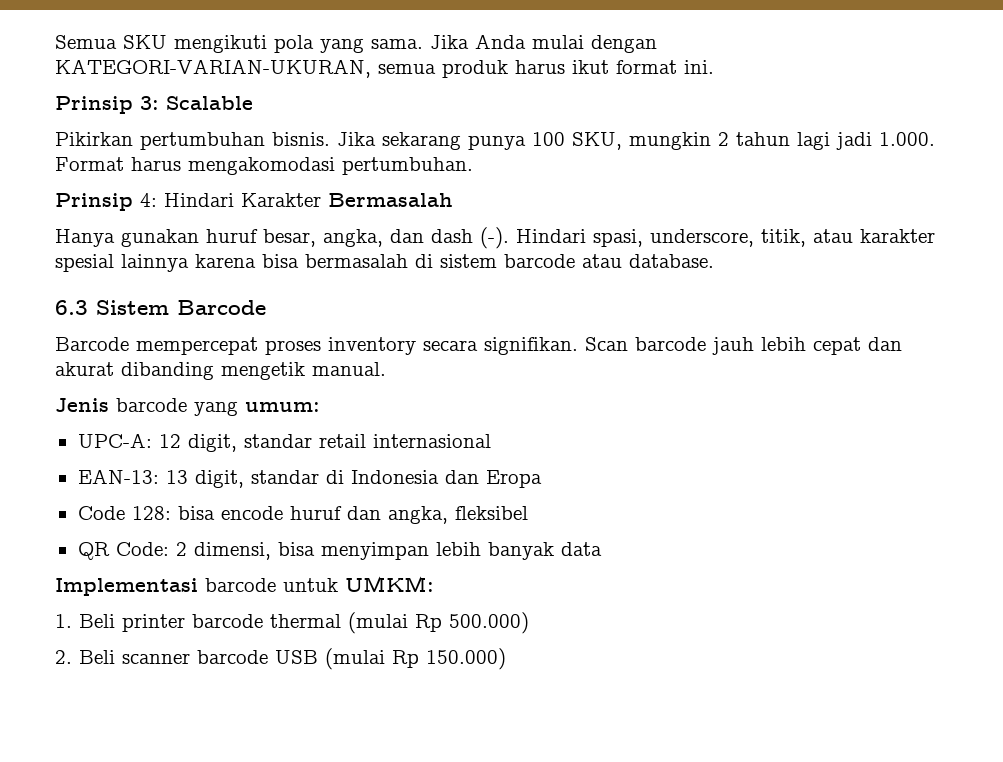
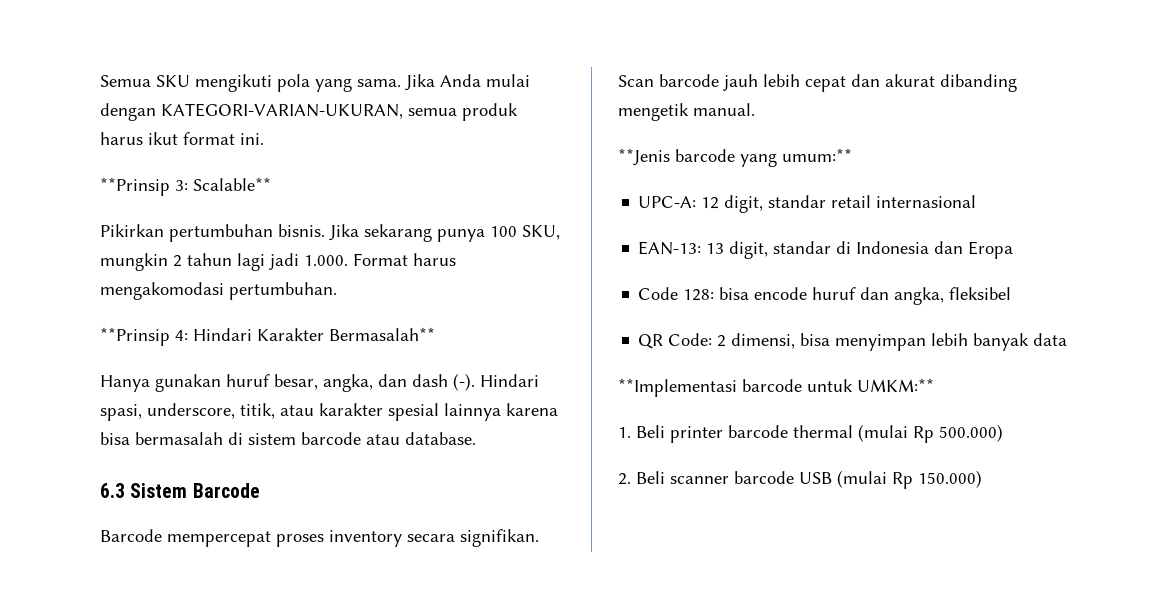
- Prinsip 3: Scalable
+ **Prinsip 3: Scalable**
- Prinsip 4: Hindari Karakter Bermasalah
+ **Prinsip 4: Hindari Karakter Bermasalah**
- Jenis barcode yang umum:
+ **Jenis barcode yang umum:**
- Implementasi barcode untuk UMKM:
+ **Implementasi barcode untuk UMKM:**

